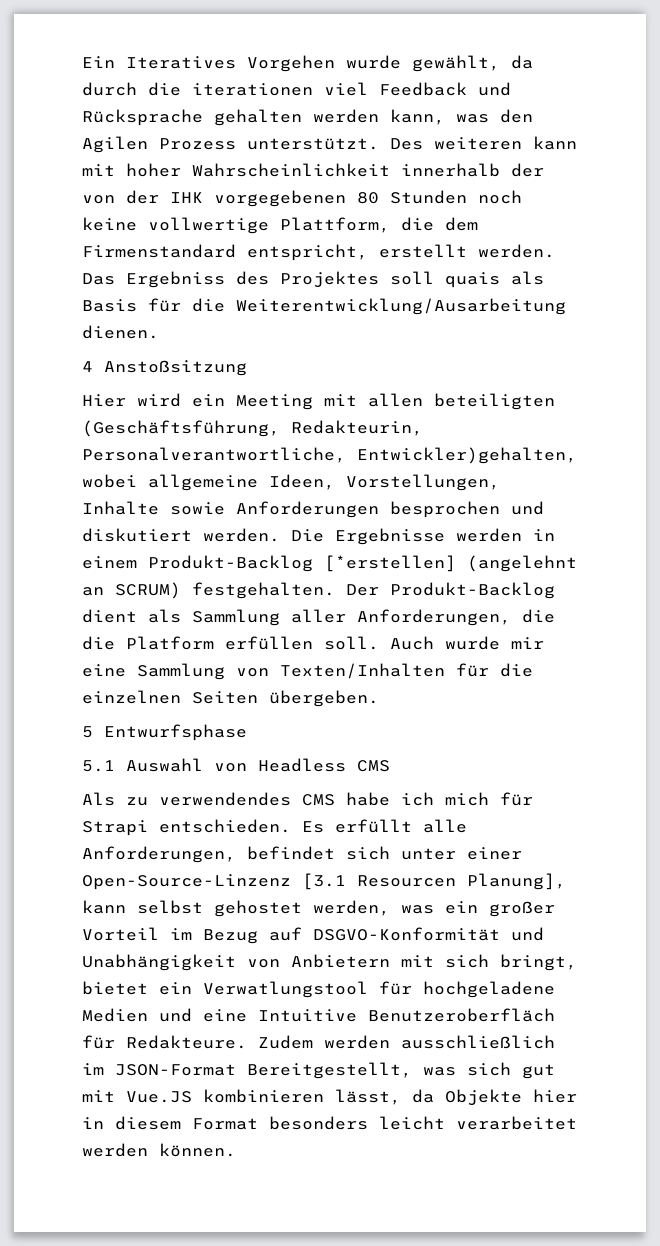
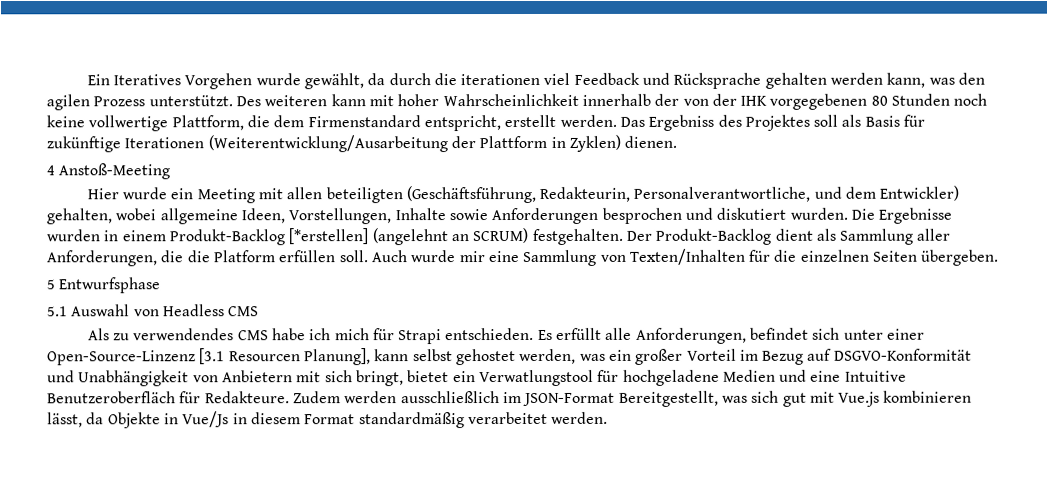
- Ein Iteratives Vorgehen wurde gewählt, da durch die iterationen viel Feedback und Rücksprache gehalten werden kann, was den Agilen Prozess unterstützt.
+ Ein Iteratives Vorgehen wurde gewählt, da durch die iterationen viel Feedback und Rücksprache gehalten werden kann, was den agilen Prozess unterstützt.
- Das Ergebniss des Projektes soll quais als Basis für die Weiterentwicklung/Ausarbeitung dienen.
+ Das Ergebniss des Projektes soll als Basis für zukünftige Iterationen (Weiterentwicklung/Ausarbeitung der Plattform in Zyklen) dienen.
- 4 Anstoßsitzung
+ 4 Anstoß-Meeting
- Hier wird ein Meeting mit allen beteiligten (Geschäftsführung, Redakteurin, Personalverantwortliche, Entwickler)gehalten, wobei allgemeine Ideen, Vorstellungen, Inhalte sowie Anforderungen besprochen und diskutiert werden.
+ Hier wurde ein Meeting mit allen beteiligten (Geschäftsführung, Redakteurin, Personalverantwortliche, und dem Entwickler) gehalten, wobei allgemeine Ideen, Vorstellungen, Inhalte sowie Anforderungen besprochen und diskutiert wurden.
- Die Ergebnisse werden in einem Produkt-Backlog [*erstellen] (angelehnt an SCRUM) festgehalten.
+ Die Ergebnisse wurden in einem Produkt-Backlog [*erstellen] (angelehnt an SCRUM) festgehalten.
- Zudem werden ausschließlich im JSON-Format Bereitgestellt, was sich gut mit Vue.JS kombinieren lässt, da Objekte hier in diesem Format besonders leicht verarbeitet werden können.
+ Zudem werden ausschließlich im JSON-Format Bereitgestellt, was sich gut mit Vue.js kombinieren lässt, da Objekte in Vue/Js in diesem Format standardmäßig verarbeitet werden.

